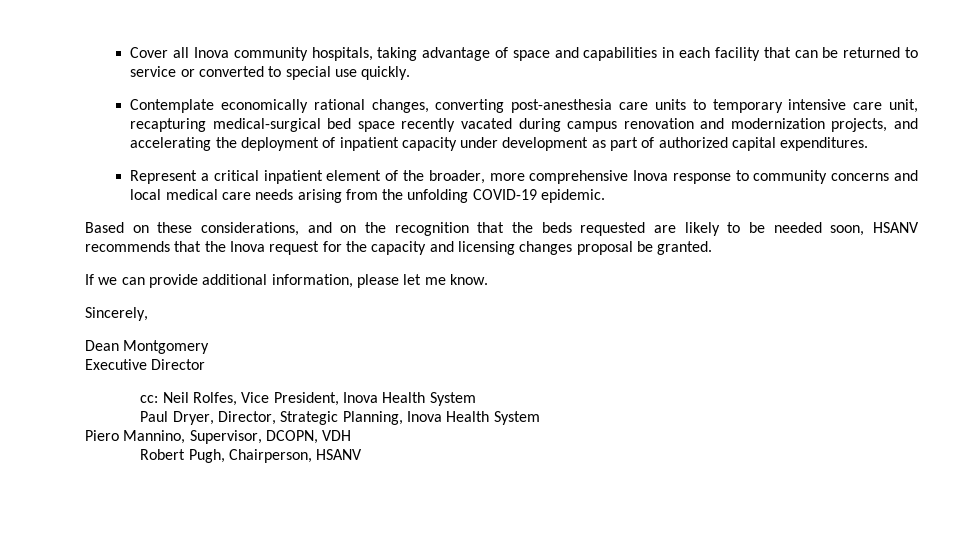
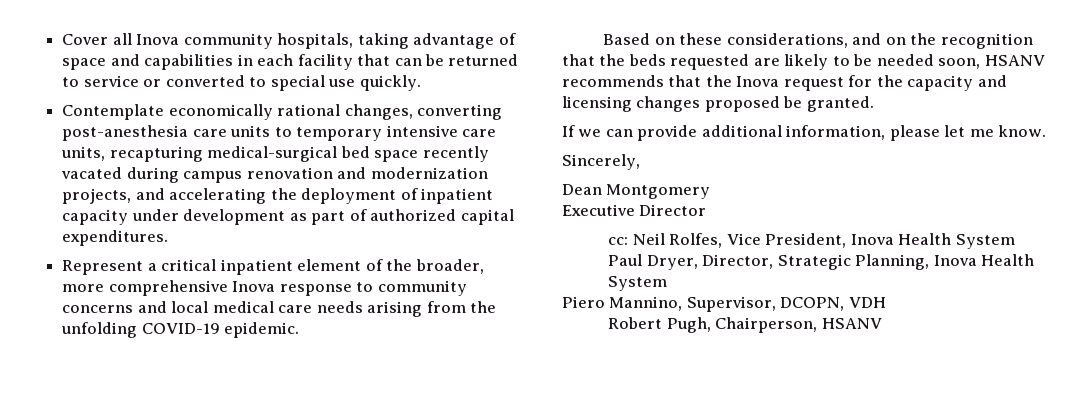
- Contemplate economically rational changes, converting post-anesthesia care units to temporary intensive care unit, recapturing medical-surgical bed space recently vacated during campus renovation and modernization projects, and accelerating the deployment of inpatient capacity under development as part of authorized capital expenditures.
+ Contemplate economically rational changes, converting post-anesthesia care units to temporary intensive care units, recapturing medical-surgical bed space recently vacated during campus renovation and modernization projects, and accelerating the deployment of inpatient capacity under development as part of authorized capital expenditures.
- Based on these considerations, and on the recognition that the beds requested are likely to be needed soon, HSANV recommends that the Inova request for the capacity and licensing changes proposal be granted.
+ Based on these considerations, and on the recognition that the beds requested are likely to be needed soon, HSANV recommends that the Inova request for the capacity and licensing changes proposed be granted.

